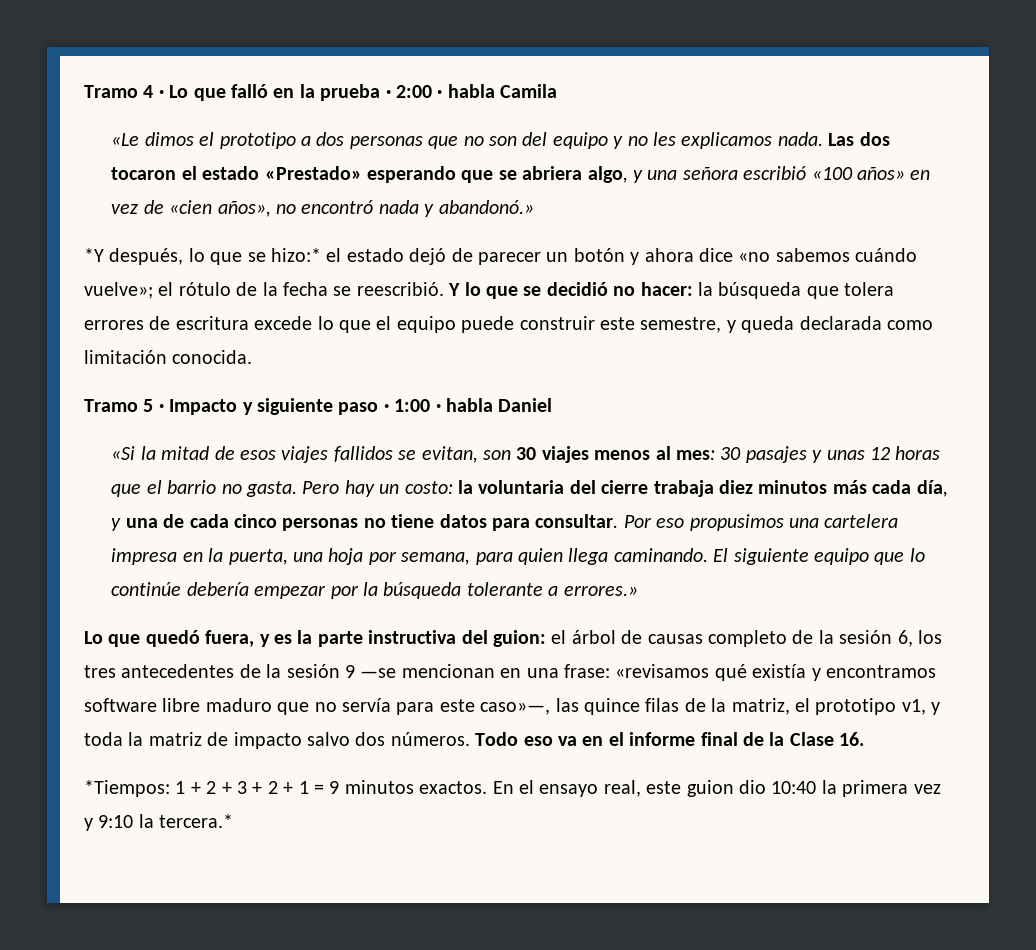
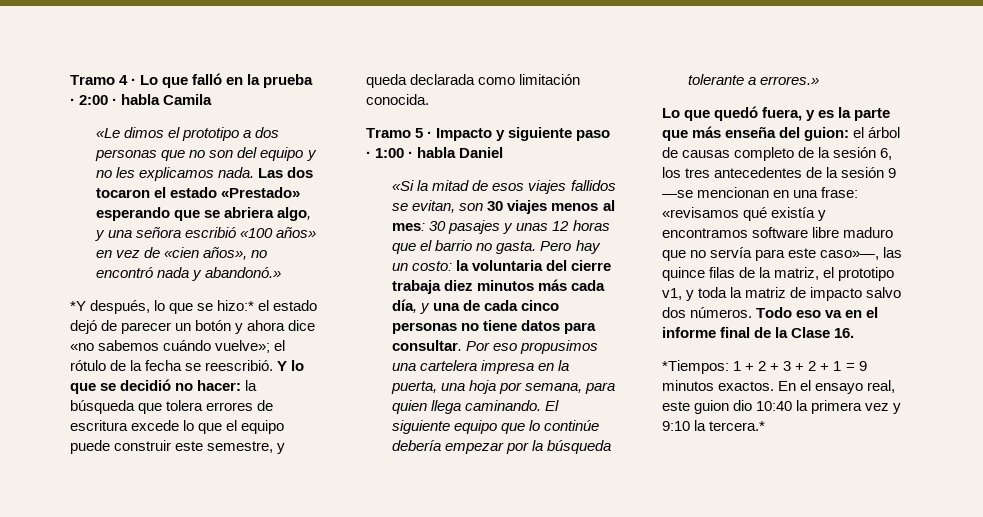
- Lo que quedó fuera, y es la parte instructiva del guion:
+ Lo que quedó fuera, y es la parte que más enseña del guion:

